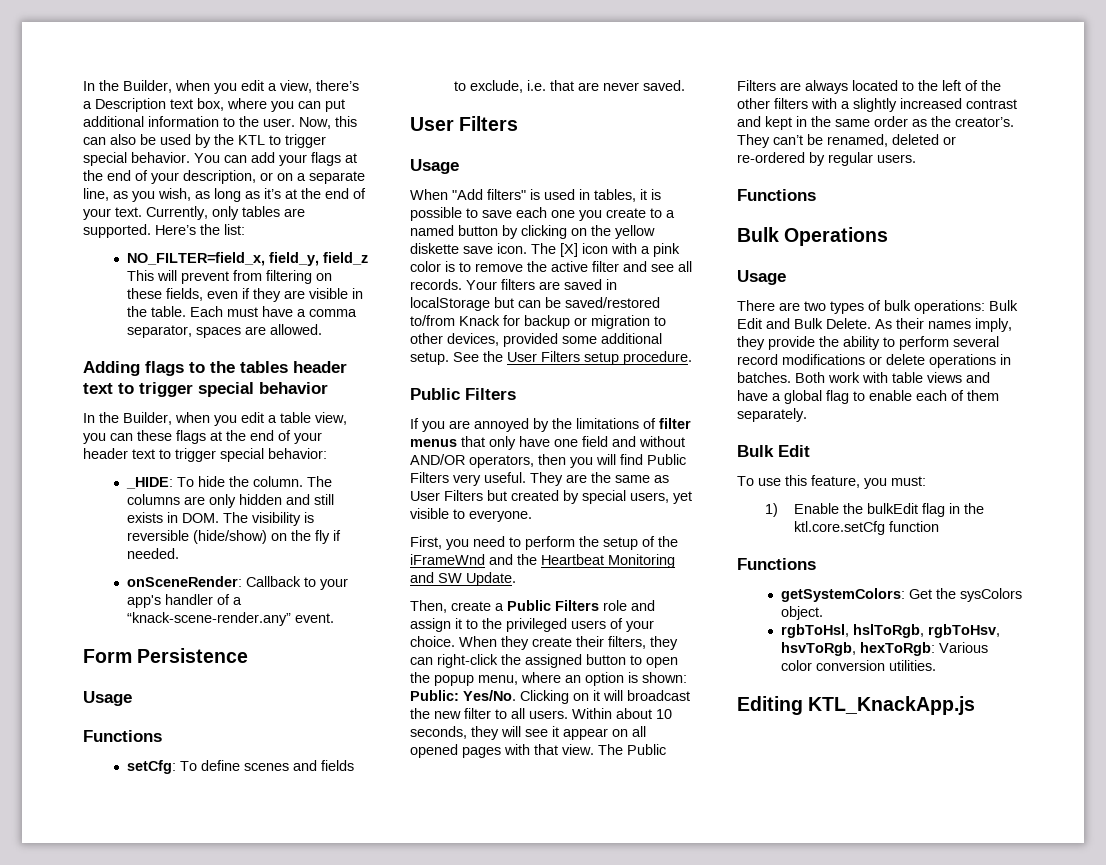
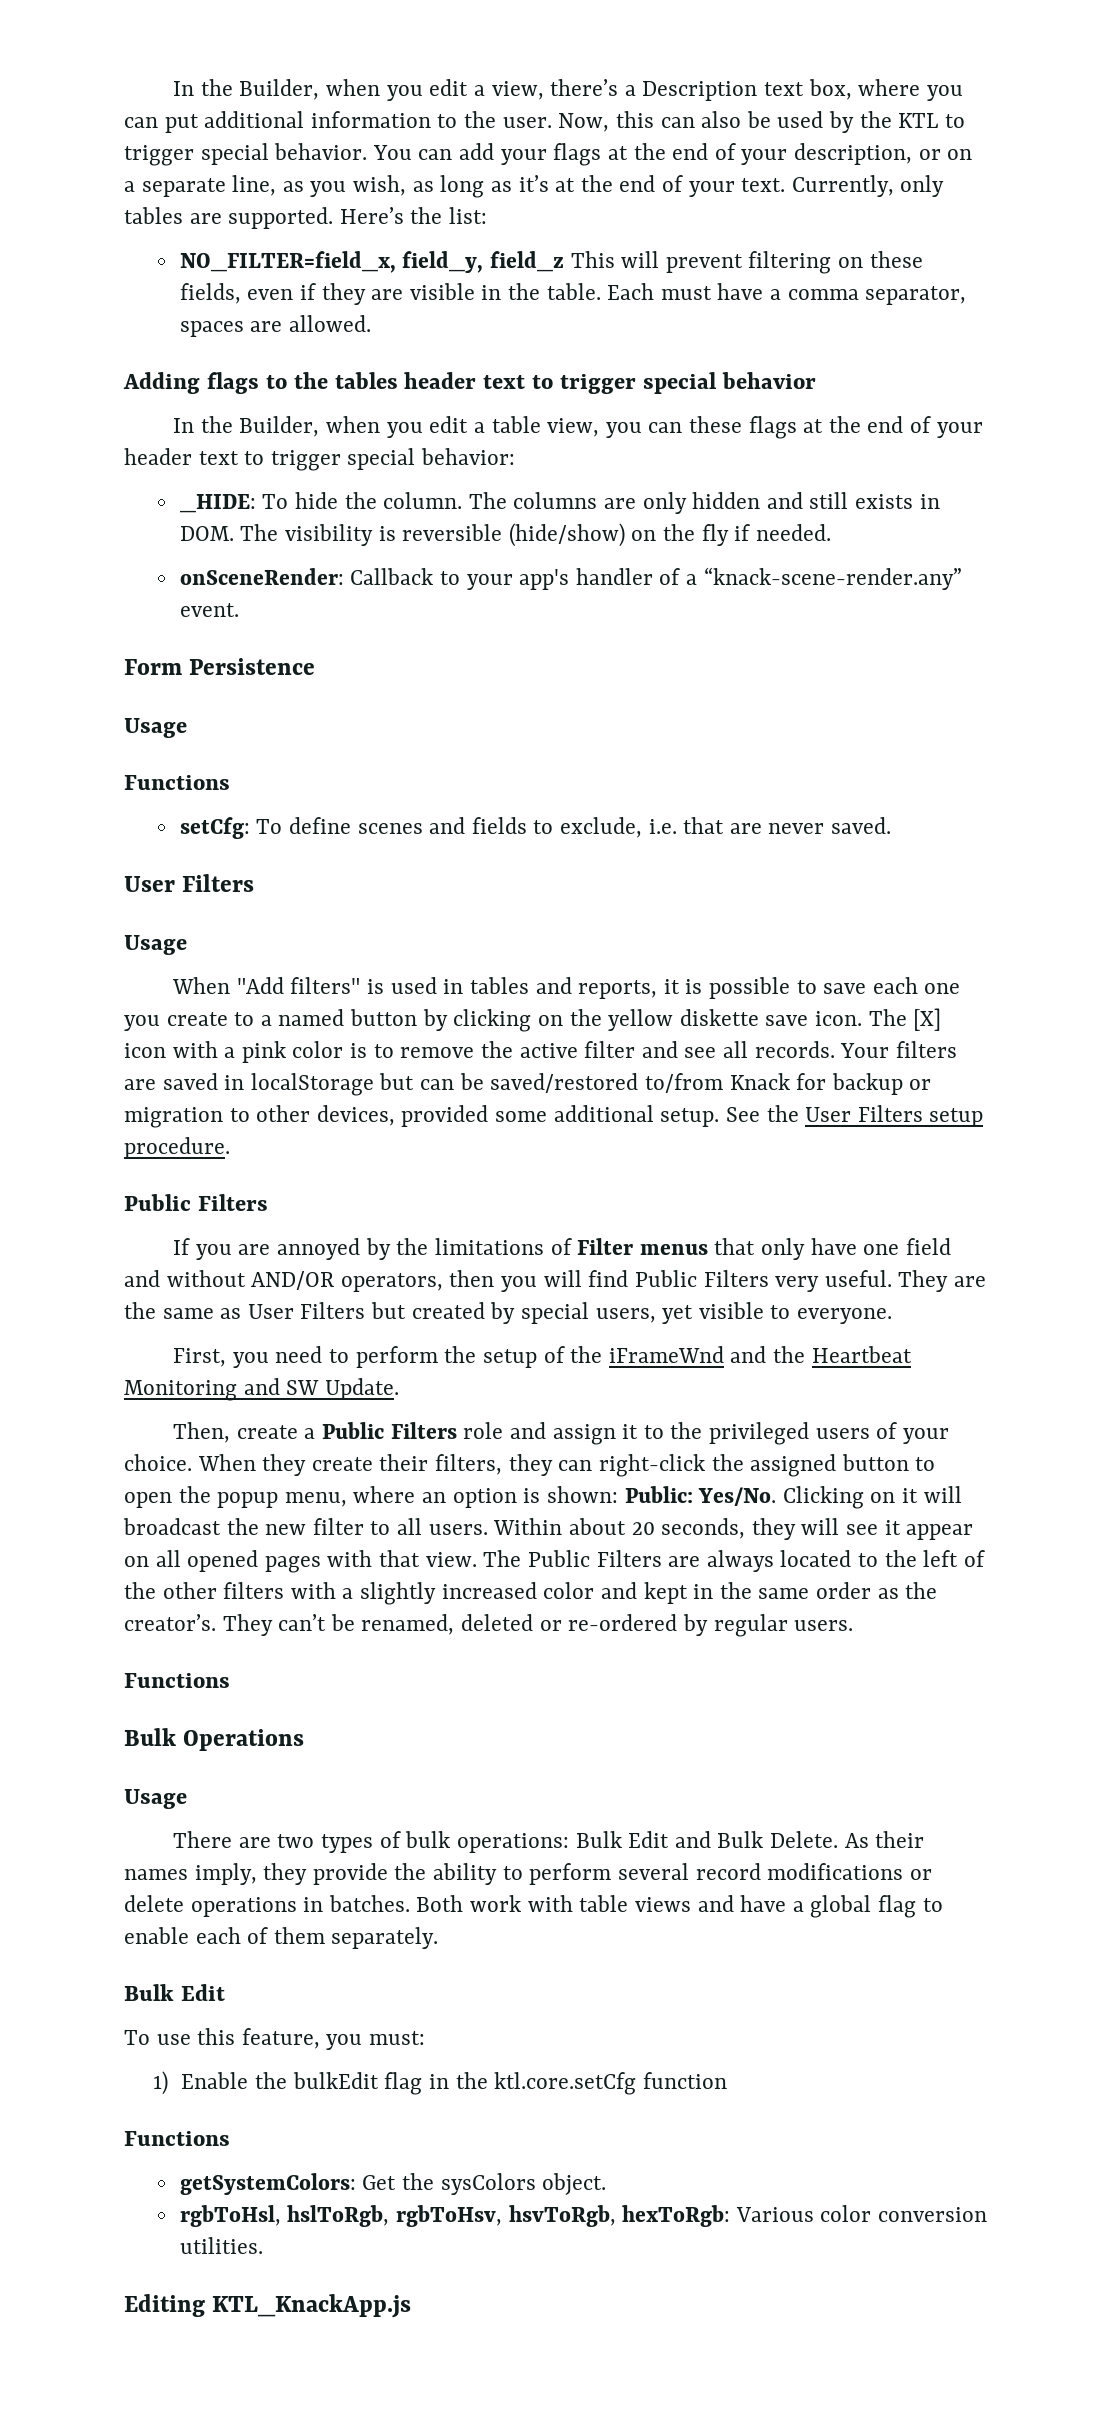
- NO_FILTER=field_x, field_y, field_z This will prevent from filtering on these fields, even if they are visible in the table.
+ NO_FILTER=field_x, field_y, field_z This will prevent filtering on these fields, even if they are visible in the table.
- When "Add filters" is used in tables, it is possible to save each one you create to a named button by clicking on the yellow diskette save icon.
+ When "Add filters" is used in tables and reports, it is possible to save each one you create to a named button by clicking on the yellow diskette save icon.
- If you are annoyed by the limitations of filter menus that only have one field and without AND/OR operators, then you will find Public Filters very useful.
+ If you are annoyed by the limitations of Filter menus that only have one field and without AND/OR operators, then you will find Public Filters very useful.
- Within about 10 seconds, they will see it appear on all opened pages with that view.
+ Within about 20 seconds, they will see it appear on all opened pages with that view.
- The Public Filters are always located to the left of the other filters with a slightly increased contrast and kept in the same order as the creator’s.
+ The Public Filters are always located to the left of the other filters with a slightly increased color and kept in the same order as the creator’s.

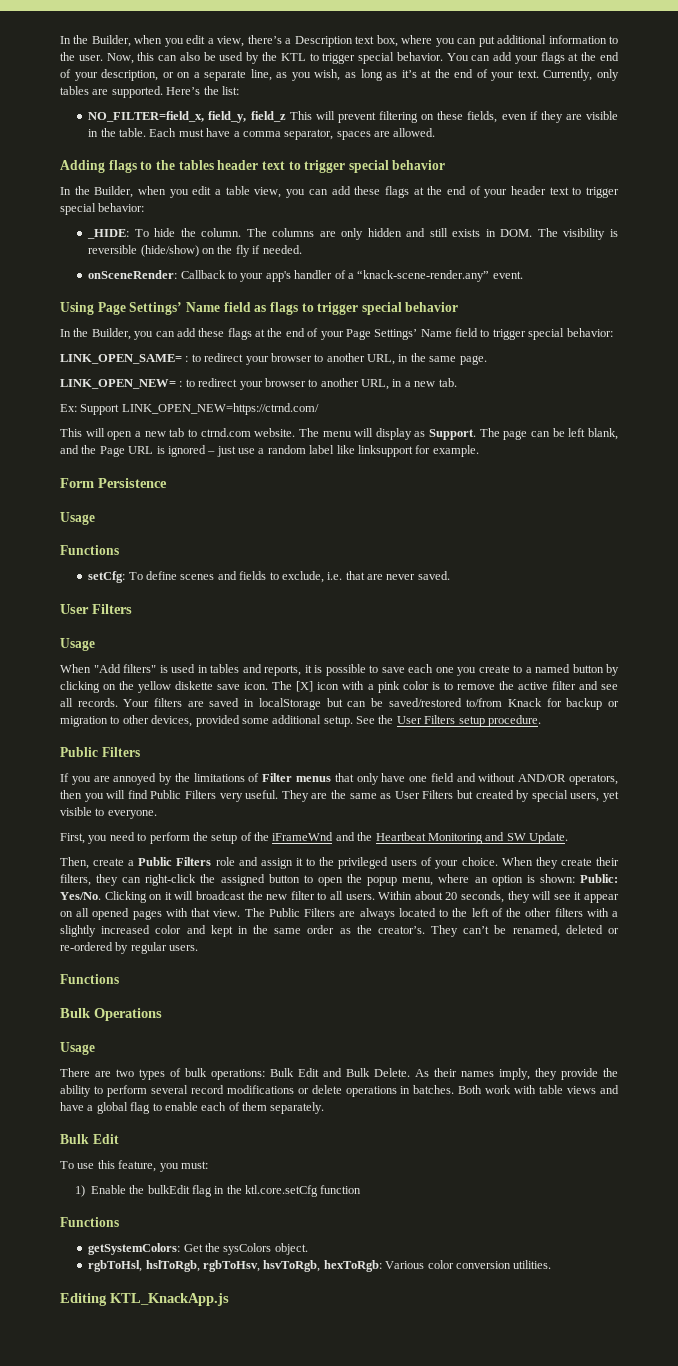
- In the Builder, when you edit a table view, you can these flags at the end of your header text to trigger special behavior:
+ In the Builder, when you edit a table view, you can add these flags at the end of your header text to trigger special behavior:
+ Using Page Settings’ Name field as flags to trigger special behavior
+ In the Builder, you can add these flags at the end of your Page Settings’ Name field to trigger special behavior:
+ LINK_OPEN_SAME= : to redirect your browser to another URL, in the same page.
+ LINK_OPEN_NEW= : to redirect your browser to another URL, in a new tab.
+ Ex: Support LINK_OPEN_NEW=https://ctrnd.com/
+ This will open a new tab to ctrnd.com website. The menu will display as Support. The page can be left blank, and the Page URL is ignored – just use a random label like linksupport for example.

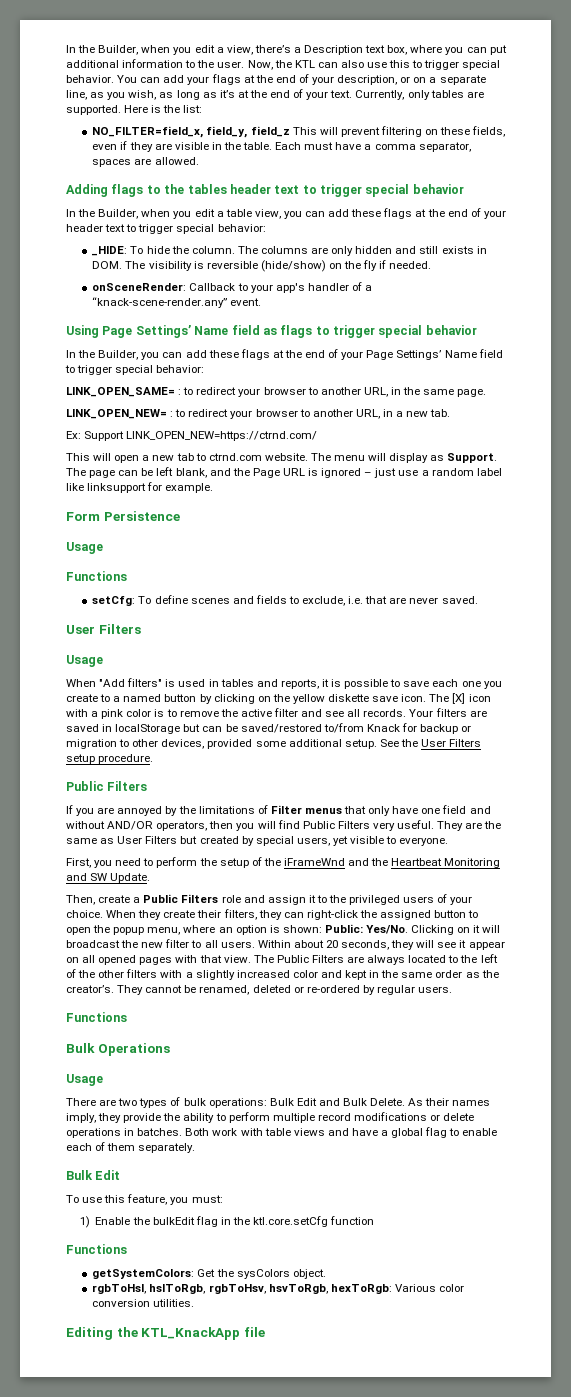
- Now, this can also be used by the KTL to trigger special behavior.
+ Now, the KTL can also use this to trigger special behavior.
- Here’s the list:
+ Here is the list:
- They can’t be renamed, deleted or re-ordered by regular users.
+ They cannot be renamed, deleted or re-ordered by regular users.
- As their names imply, they provide the ability to perform several record modifications or delete operations in batches.
+ As their names imply, they provide the ability to perform multiple record modifications or delete operations in batches.
- Editing KTL_KnackApp.js
+ Editing the KTL_KnackApp file

